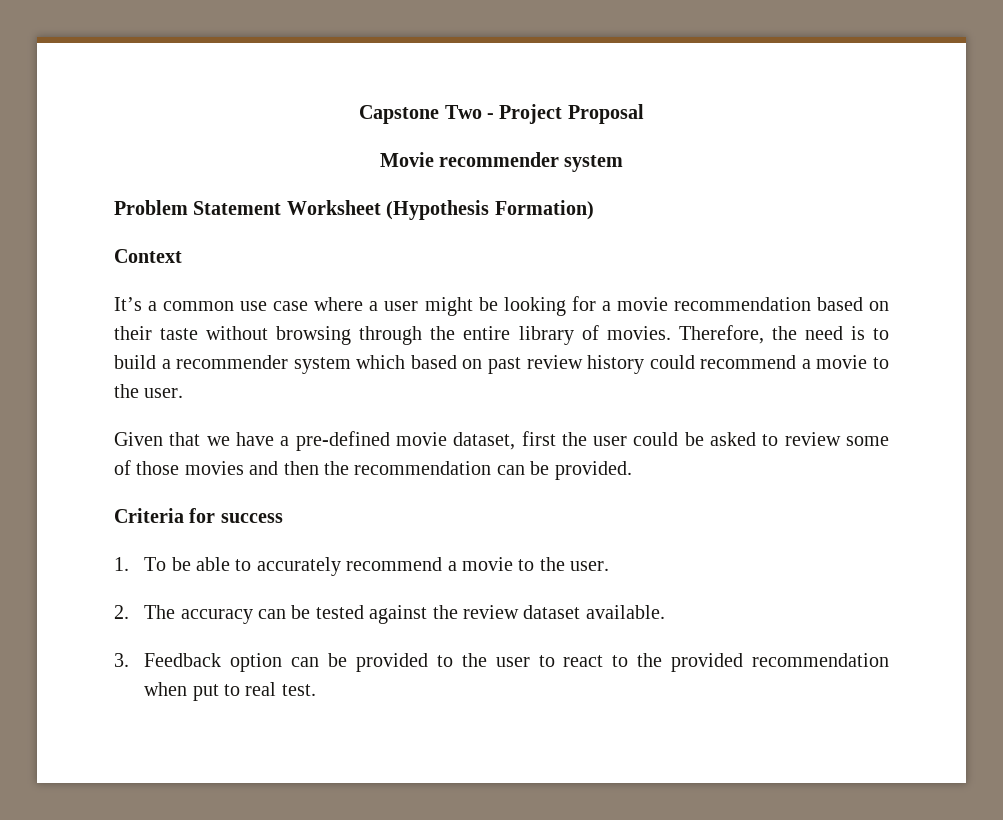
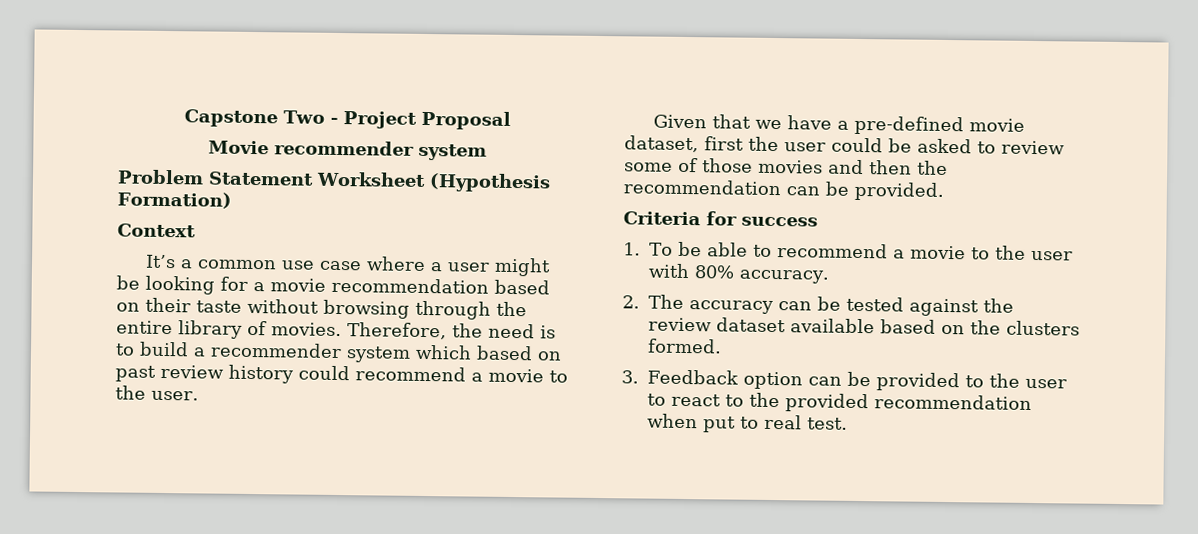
- 1. To be able to accurately recommend a movie to the user.
+ 1. To be able to recommend a movie to the user with 80% accuracy.
- 2. The accuracy can be tested against the review dataset available.
+ 2. The accuracy can be tested against the review dataset available based on the clusters formed.

